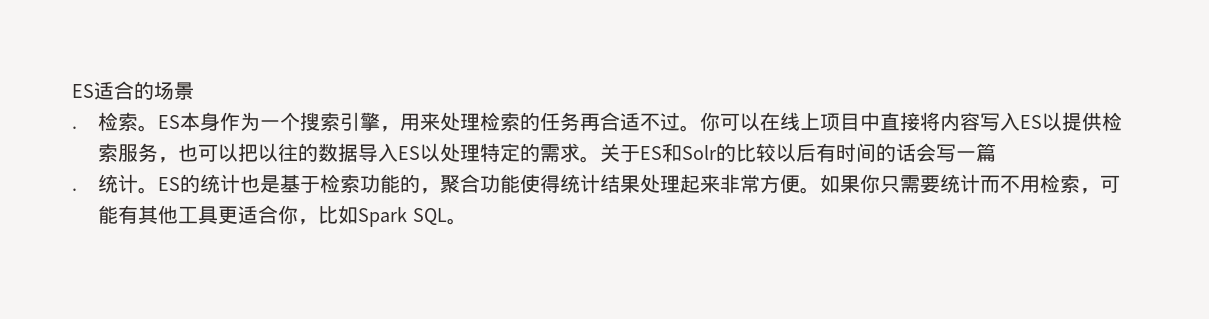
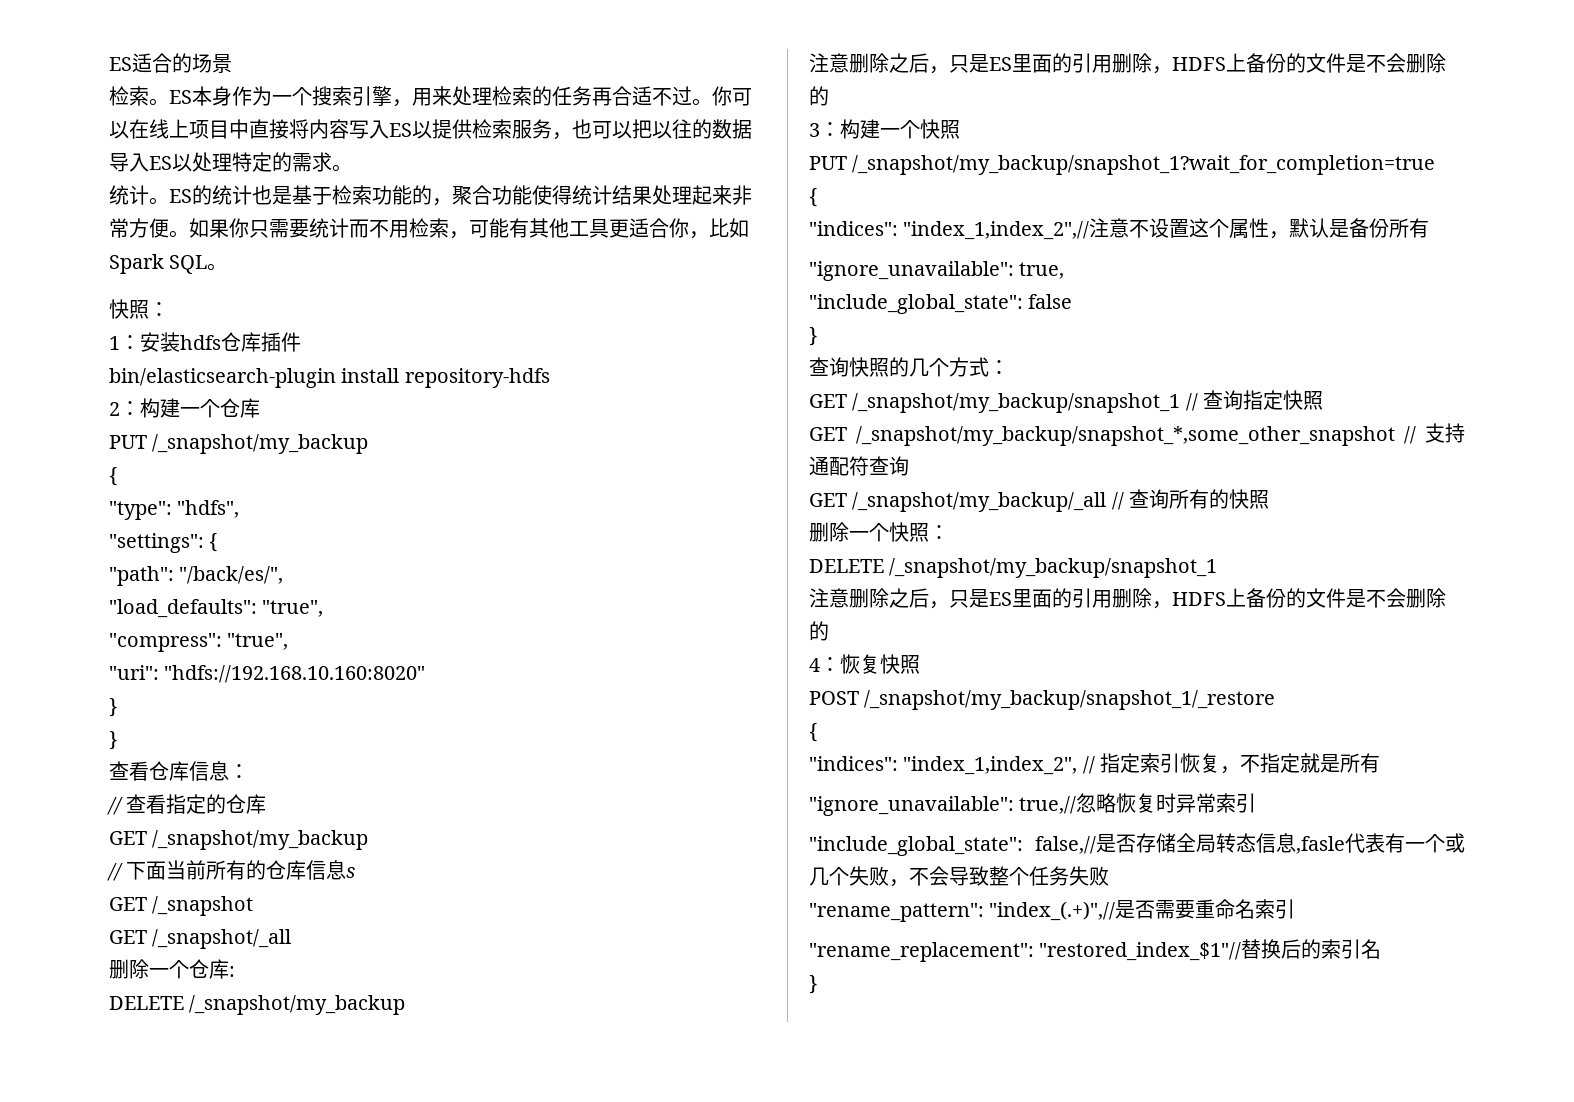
  ES适合的场景
- .检索。
+ 检索。
- 你可以在线上项目中直接将内容写入ES以提供检索服务，也可以把以往的数据导入ES以处理特定的需求。关于ES和Solr的比较以后有时间的话会写一篇
- .统计。
+ 你可以在线上项目中直接将内容写入ES以提供检索服务，也可以把以往的数据导入ES以处理特定的需求。
+ 统计。
  如果你只需要统计而不用检索，可能有其他工具更适合你，比如Spark SQL。
+ 快照：
+ 1：安装hdfs仓库插件
+ bin/elasticsearch-plugin install repository-hdfs
+ 2：构建一个仓库
+ PUT /_snapshot/my_backup
+ {
+ "type": "hdfs",
+ "settings": {
+ "path": "/back/es/",
+ "load_defaults": "true",
+ "compress": "true",
+ "uri": "hdfs://192.168.10.160:8020"
+ }
+ }
+ 查看仓库信息：
+ // 查看指定的仓库
+ GET /_snapshot/my_backup
+ // 下面当前所有的仓库信息s
+ GET /_snapshot
+ GET /_snapshot/_all
+ 删除一个仓库:
+ DELETE /_snapshot/my_backup
+ 注意删除之后，只是ES里面的引用删除，HDFS上备份的文件是不会删除的
+ 3：构建一个快照
+ PUT /_snapshot/my_backup/snapshot_1?wait_for_completion=true
+ {
+ "indices": "index_1,index_2",//注意不设置这个属性，默认是备份所有
+ "ignore_unavailable": true,
+ "include_global_state": false
+ }
+ 查询快照的几个方式：
+ GET /_snapshot/my_backup/snapshot_1 // 查询指定快照
+ GET /_snapshot/my_backup/snapshot_*,some_other_snapshot // 支持通配符查询
+ GET /_snapshot/my_backup/_all // 查询所有的快照
+ 删除一个快照：
+ DELETE /_snapshot/my_backup/snapshot_1
+ 注意删除之后，只是ES里面的引用删除，HDFS上备份的文件是不会删除的
+ 4：恢复快照
+ POST /_snapshot/my_backup/snapshot_1/_restore
+ {
+ "indices": "index_1,index_2", // 指定索引恢复，不指定就是所有
+ "ignore_unavailable": true,//忽略恢复时异常索引
+ "include_global_state": false,//是否存储全局转态信息,fasle代表有一个或几个失败，不会导致整个任务失败
+ "rename_pattern": "index_(.+)",//是否需要重命名索引
+ "rename_replacement": "restored_index_$1"//替换后的索引名
+ }

